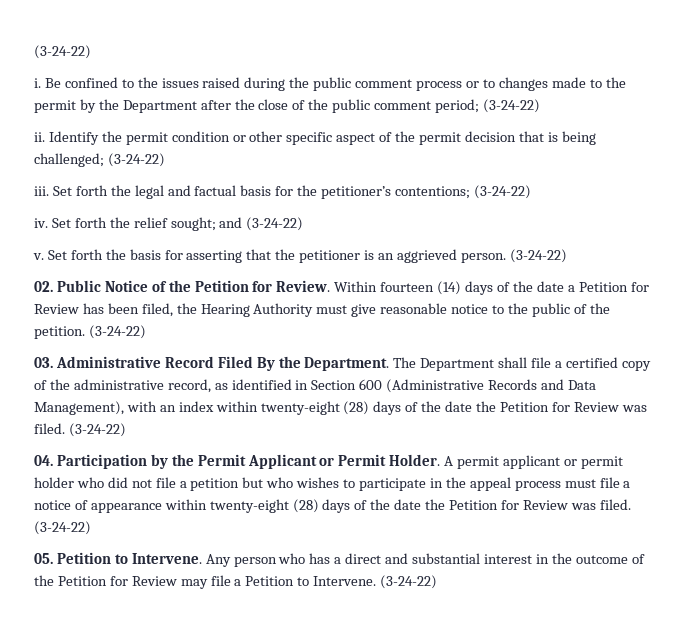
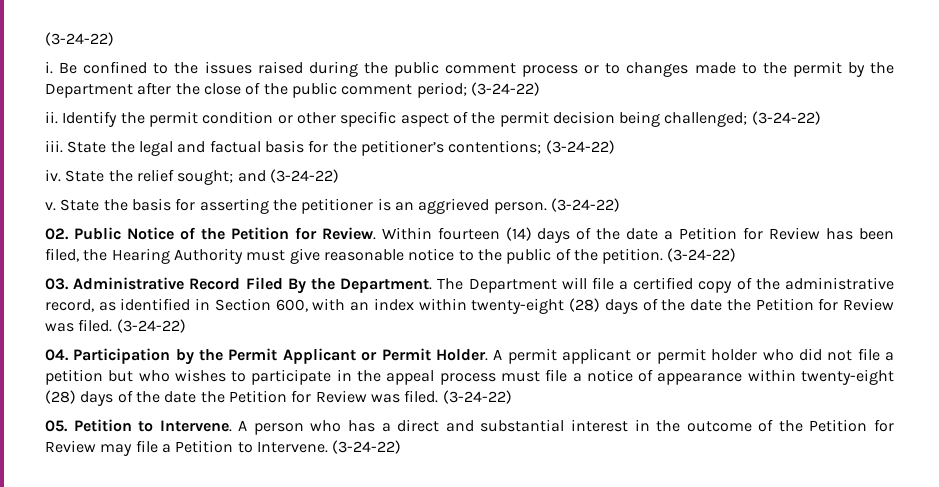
- Identify the permit condition or other specific aspect of the permit decision that is being challenged; (3-24-22)
+ Identify the permit condition or other specific aspect of the permit decision being challenged; (3-24-22)
- Set forth the legal and factual basis for the petitioner’s contentions; (3-24-22)
+ State the legal and factual basis for the petitioner’s contentions; (3-24-22)
- Set forth the relief sought; and (3-24-22)
+ State the relief sought; and (3-24-22)
- Set forth the basis for asserting that the petitioner is an aggrieved person.
+ State the basis for asserting the petitioner is an aggrieved person.
- The Department shall file a certified copy of the administrative record, as identified in Section 600 (Administrative Records and Data Management), with an index within twenty-eight (28) days of the date the Petition for Review was filed.
+ The Department will file a certified copy of the administrative record, as identified in Section 600, with an index within twenty-eight (28) days of the date the Petition for Review was filed.
- Any person who has a direct and substantial interest in the outcome of the Petition for Review may file a Petition to Intervene.
+ A person who has a direct and substantial interest in the outcome of the Petition for Review may file a Petition to Intervene.

